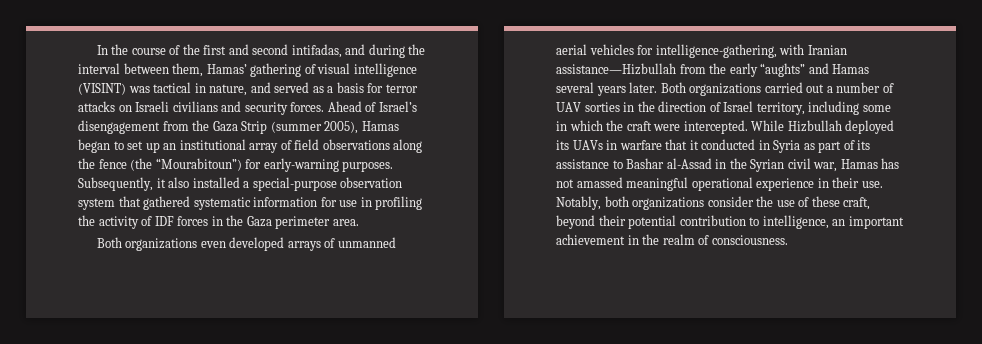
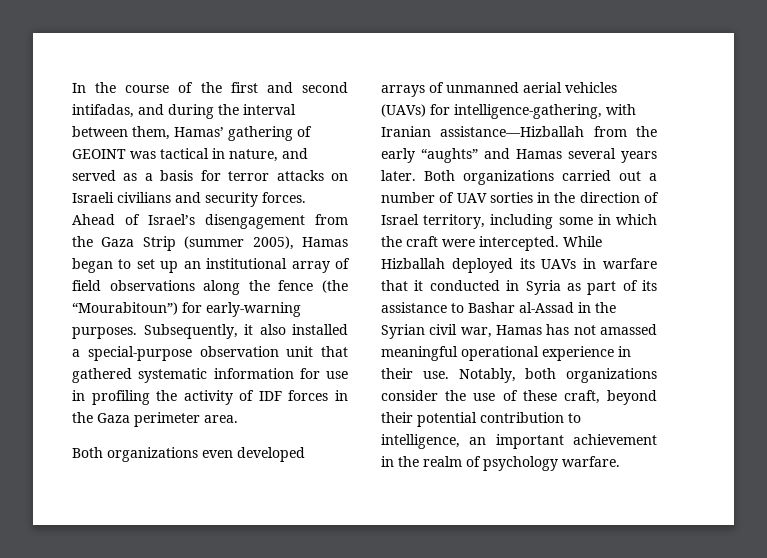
- In the course of the first and second intifadas, and during the interval between them, Hamas’ gathering of visual intelligence (VISINT) was tactical in nature, and served as a basis for terror attacks on Israeli civilians and security forces.
+ In the course of the first and second intifadas, and during the interval between them, Hamas’ gathering of GEOINT was tactical in nature, and served as a basis for terror attacks on Israeli civilians and security forces.
- Subsequently, it also installed a special-purpose observation system that gathered systematic information for use in profiling the activity of IDF forces in the Gaza perimeter area.
+ Subsequently, it also installed a special-purpose observation unit that gathered systematic information for use in profiling the activity of IDF forces in the Gaza perimeter area.
- Both organizations even developed arrays of unmanned aerial vehicles for intelligence-gathering, with Iranian assistance—Hizbullah from the early “aughts” and Hamas several years later.
+ Both organizations even developed arrays of unmanned aerial vehicles (UAVs) for intelligence-gathering, with Iranian assistance—Hizballah from the early “aughts” and Hamas several years later.
- While Hizbullah deployed its UAVs in warfare that it conducted in Syria as part of its assistance to Bashar al-Assad in the Syrian civil war, Hamas has not amassed meaningful operational experience in their use.
+ While Hizballah deployed its UAVs in warfare that it conducted in Syria as part of its assistance to Bashar al-Assad in the Syrian civil war, Hamas has not amassed meaningful operational experience in their use.
- Notably, both organizations consider the use of these craft, beyond their potential contribution to intelligence, an important achievement in the realm of consciousness.
+ Notably, both organizations consider the use of these craft, beyond their potential contribution to intelligence, an important achievement in the realm of psychology warfare.

